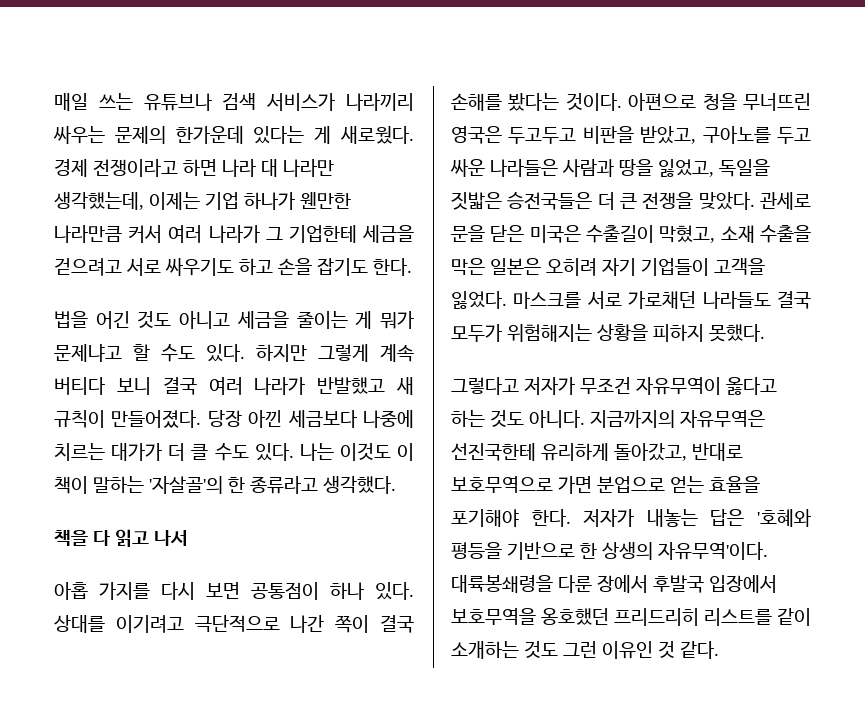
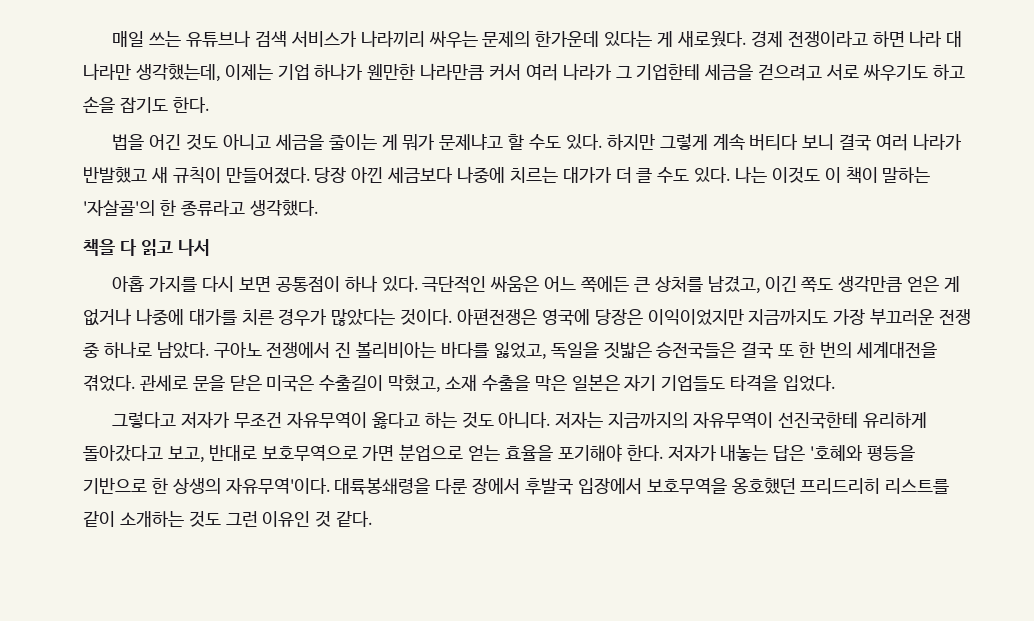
- 상대를 이기려고 극단적으로 나간 쪽이 결국 손해를 봤다는 것이다. 아편으로 청을 무너뜨린 영국은 두고두고 비판을 받았고, 구아노를 두고 싸운 나라들은 사람과 땅을 잃었고, 독일을 짓밟은 승전국들은 더 큰 전쟁을 맞았다.
+ 극단적인 싸움은 어느 쪽에든 큰 상처를 남겼고, 이긴 쪽도 생각만큼 얻은 게 없거나 나중에 대가를 치른 경우가 많았다는 것이다. 아편전쟁은 영국에 당장은 이익이었지만 지금까지도 가장 부끄러운 전쟁 중 하나로 남았다. 구아노 전쟁에서 진 볼리비아는 바다를 잃었고, 독일을 짓밟은 승전국들은 결국 또 한 번의 세계대전을 겪었다.
- 관세로 문을 닫은 미국은 수출길이 막혔고, 소재 수출을 막은 일본은 오히려 자기 기업들이 고객을 잃었다. 마스크를 서로 가로채던 나라들도 결국 모두가 위험해지는 상황을 피하지 못했다.
+ 관세로 문을 닫은 미국은 수출길이 막혔고, 소재 수출을 막은 일본은 자기 기업들도 타격을 입었다.
- 지금까지의 자유무역은 선진국한테 유리하게 돌아갔고, 반대로 보호무역으로 가면 분업으로 얻는 효율을 포기해야 한다.
+ 저자는 지금까지의 자유무역이 선진국한테 유리하게 돌아갔다고 보고, 반대로 보호무역으로 가면 분업으로 얻는 효율을 포기해야 한다.

